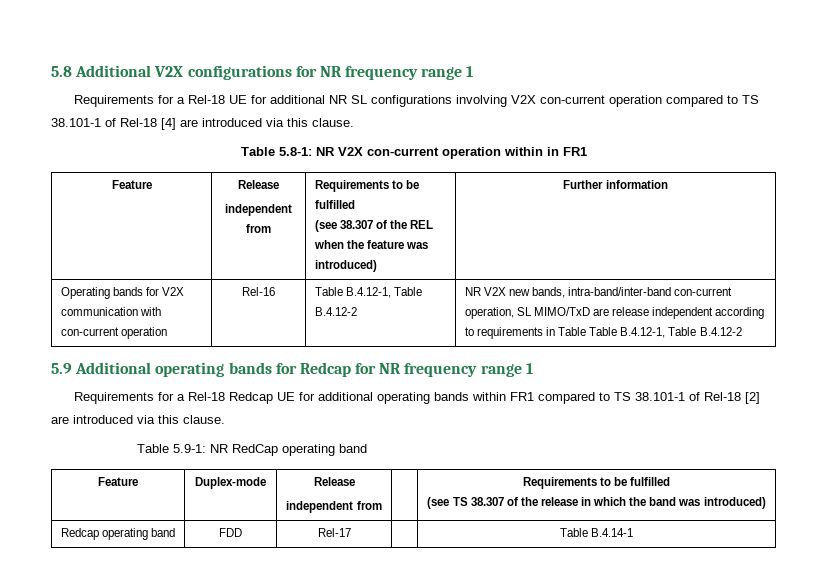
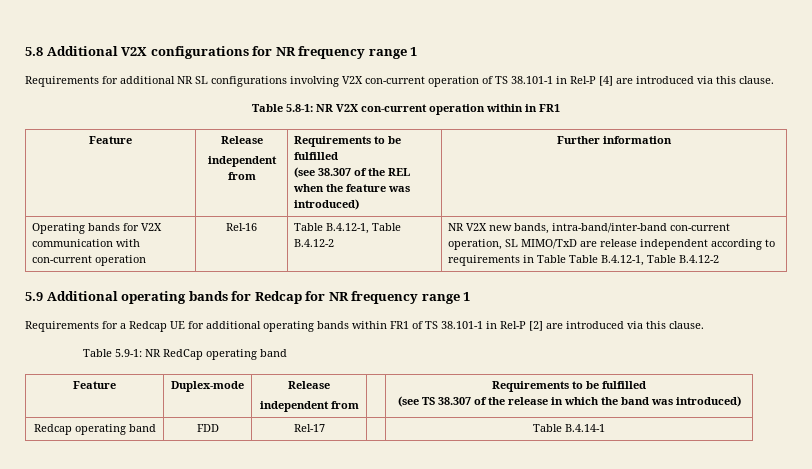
- Requirements for a Rel-18 UE for additional NR SL configurations involving V2X con-current operation compared to TS 38.101-1 of Rel-18 [4] are introduced via this clause.
+ Requirements for additional NR SL configurations involving V2X con-current operation of TS 38.101-1 in Rel-P [4] are introduced via this clause.
- Requirements for a Rel-18 Redcap UE for additional operating bands within FR1 compared to TS 38.101-1 of Rel-18 [2] are introduced via this clause.
+ Requirements for a Redcap UE for additional operating bands within FR1 of TS 38.101-1 in Rel-P [2] are introduced via this clause.

